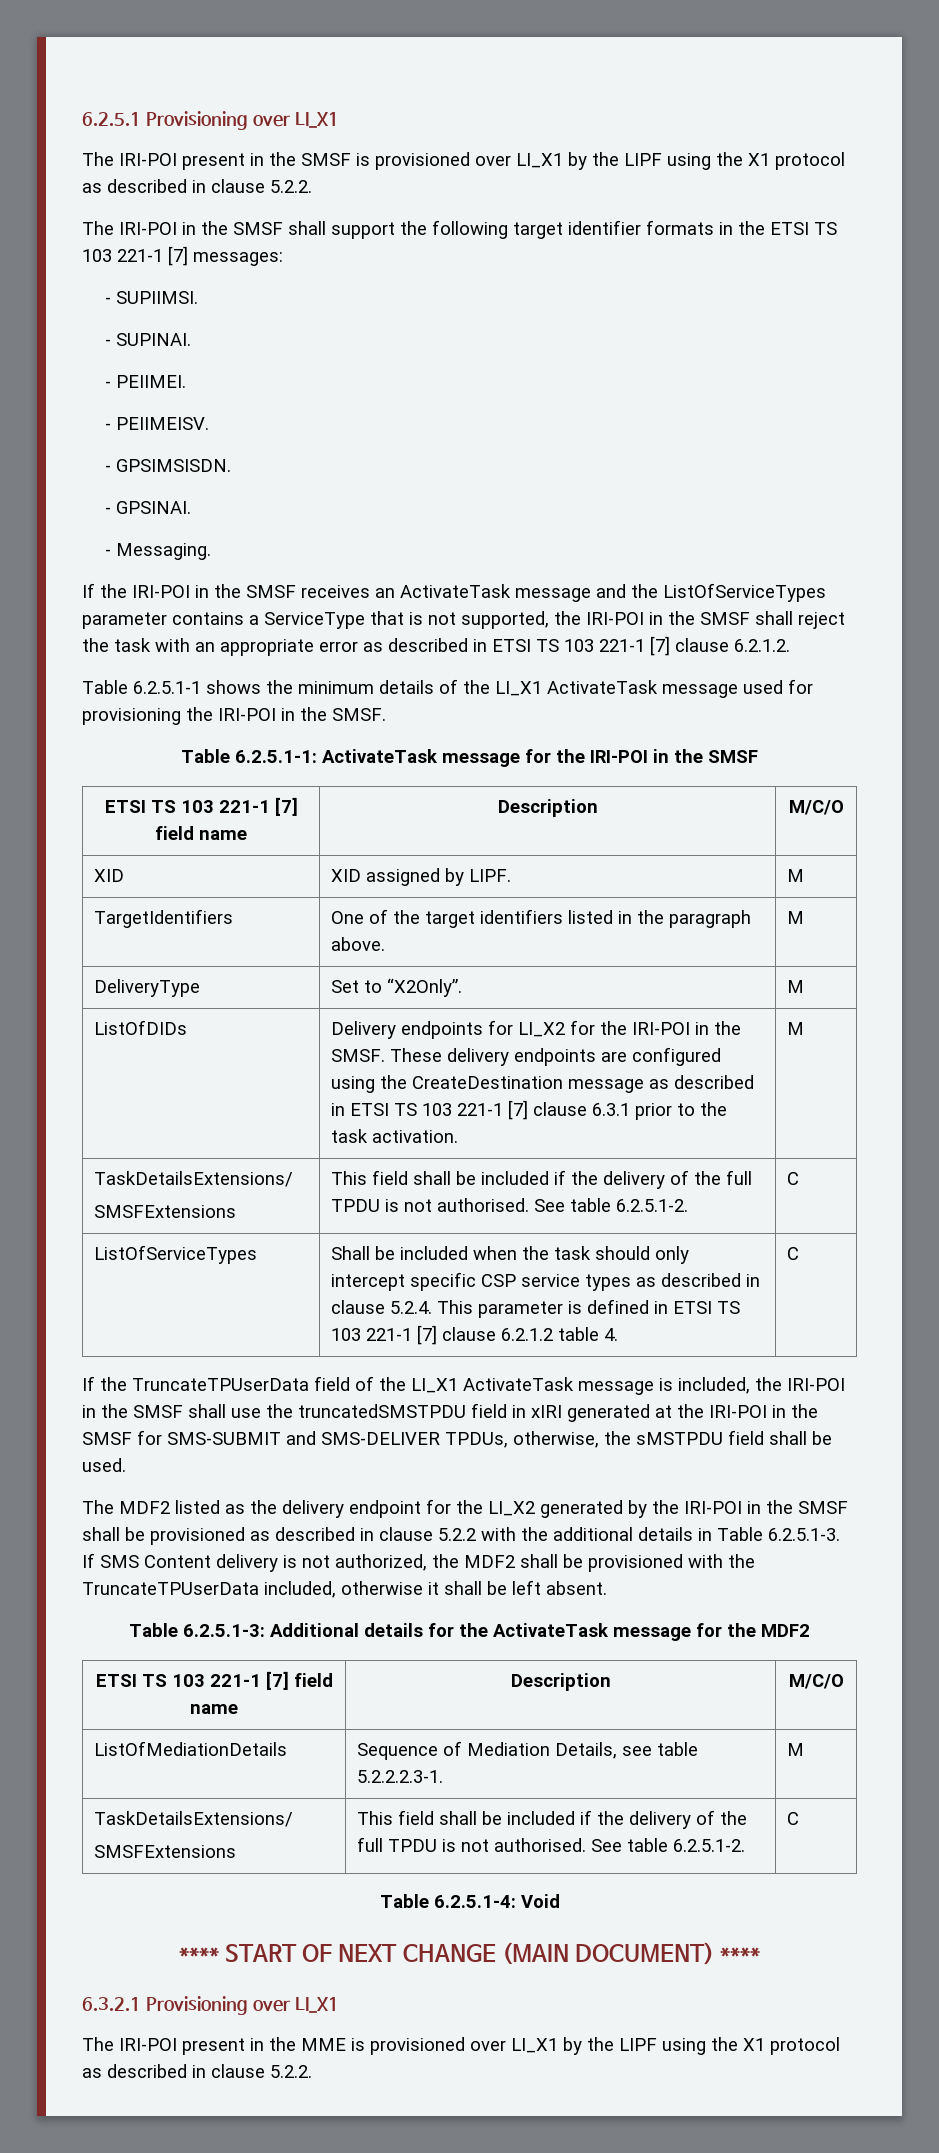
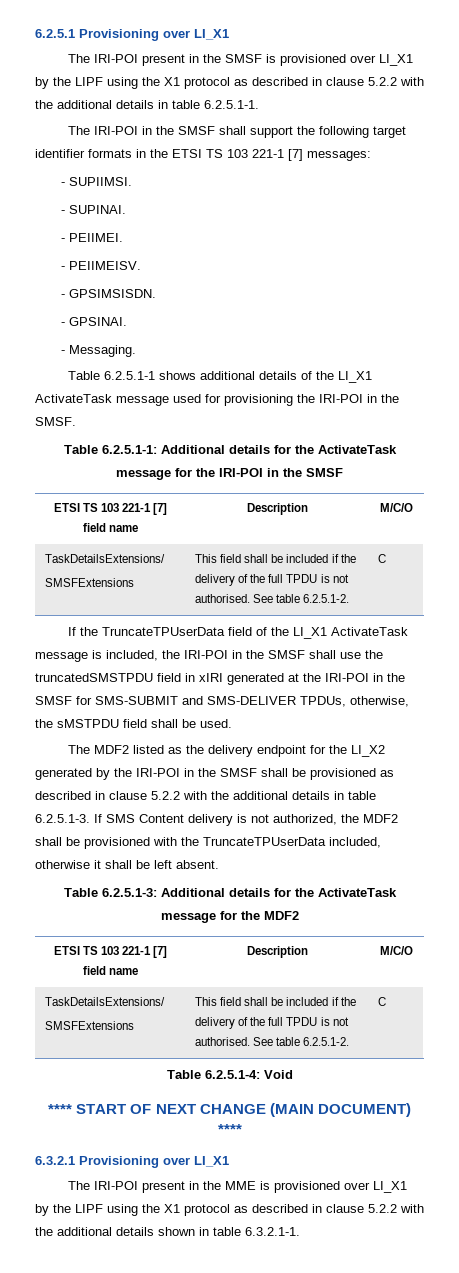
- The IRI-POI present in the SMSF is provisioned over LI_X1 by the LIPF using the X1 protocol as described in clause 5.2.2.
+ The IRI-POI present in the SMSF is provisioned over LI_X1 by the LIPF using the X1 protocol as described in clause 5.2.2 with the additional details in table 6.2.5.1-1.
- If the IRI-POI in the SMSF receives an ActivateTask message and the ListOfServiceTypes parameter contains a ServiceType that is not supported, the IRI-POI in the SMSF shall reject the task with an appropriate error as described in ETSI TS 103 221-1 [7] clause 6.2.1.2.
- Table 6.2.5.1-1 shows the minimum details of the LI_X1 ActivateTask message used for provisioning the IRI-POI in the SMSF.
+ Table 6.2.5.1-1 shows additional details of the LI_X1 ActivateTask message used for provisioning the IRI-POI in the SMSF.
- Table 6.2.5.1-1: ActivateTask message for the IRI-POI in the SMSF
+ Table 6.2.5.1-1: Additional details for the ActivateTask message for the IRI-POI in the SMSF
- XID | XID assigned by LIPF. | M
- TargetIdentifiers | One of the target identifiers listed in the paragraph above. | M
- DeliveryType | Set to “X2Only”. | M
- ListOfDIDs | Delivery endpoints for LI_X2 for the IRI-POI in the SMSF. These delivery endpoints are configured using the CreateDestination message as described in ETSI TS 103 221-1 [7] clause 6.3.1 prior to the task activation. | M
- ListOfServiceTypes | Shall be included when the task should only intercept specific CSP service types as described in clause 5.2.4. This parameter is defined in ETSI TS 103 221-1 [7] clause 6.2.1.2 table 4. | C
- The MDF2 listed as the delivery endpoint for the LI_X2 generated by the IRI-POI in the SMSF shall be provisioned as described in clause 5.2.2 with the additional details in Table 6.2.5.1-3. If SMS Content delivery is not authorized, the MDF2 shall be provisioned with the TruncateTPUserData included, otherwise it shall be left absent.
+ The MDF2 listed as the delivery endpoint for the LI_X2 generated by the IRI-POI in the SMSF shall be provisioned as described in clause 5.2.2 with the additional details in table 6.2.5.1-3. If SMS Content delivery is not authorized, the MDF2 shall be provisioned with the TruncateTPUserData included, otherwise it shall be left absent.
- ListOfMediationDetails | Sequence of Mediation Details, see table 5.2.2.2.3-1. | M
- The IRI-POI present in the MME is provisioned over LI_X1 by the LIPF using the X1 protocol as described in clause 5.2.2.
+ The IRI-POI present in the MME is provisioned over LI_X1 by the LIPF using the X1 protocol as described in clause 5.2.2 with the additional details shown in table 6.3.2.1-1.

